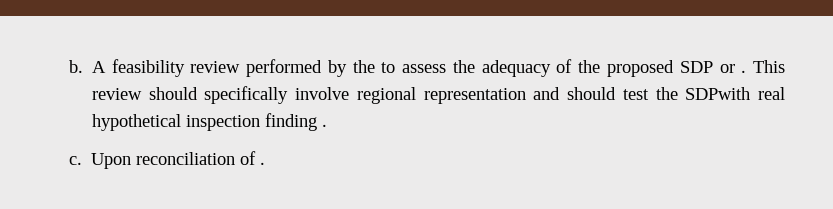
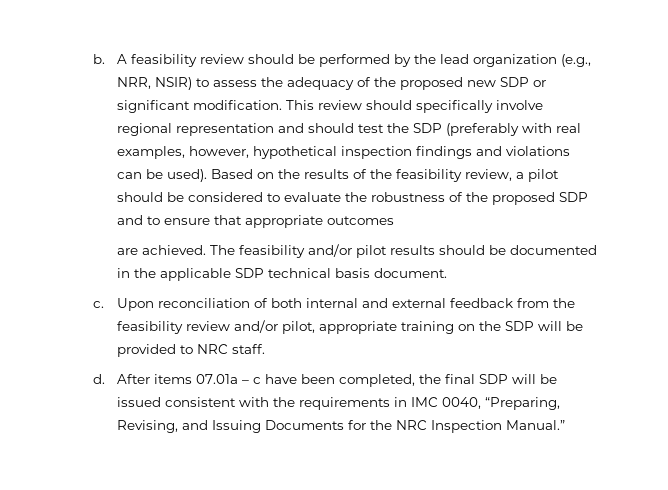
- A feasibility review performed by the to assess the adequacy of the proposed SDP or .
+ A feasibility review should be performed by the lead organization (e.g., NRR, NSIR) to assess the adequacy of the proposed new SDP or significant modification.
- This review should specifically involve regional representation and should test the SDPwith real hypothetical inspection finding .
- c. Upon reconciliation of .
+ This review should specifically involve regional representation and should test the SDP (preferably with real examples, however, hypothetical inspection findings and violations can be used). Based on the results of the feasibility review, a pilot should be considered to evaluate the robustness of the proposed SDP and to ensure that appropriate outcomes
+ are achieved. The feasibility and/or pilot results should be documented in the applicable SDP technical basis document.
+ c. Upon reconciliation of both internal and external feedback from the feasibility review and/or pilot, appropriate training on the SDP will be provided to NRC staff.
+ d. After items 07.01a – c have been completed, the final SDP will be issued consistent with the requirements in IMC 0040, “Preparing, Revising, and Issuing Documents for the NRC Inspection Manual.”

